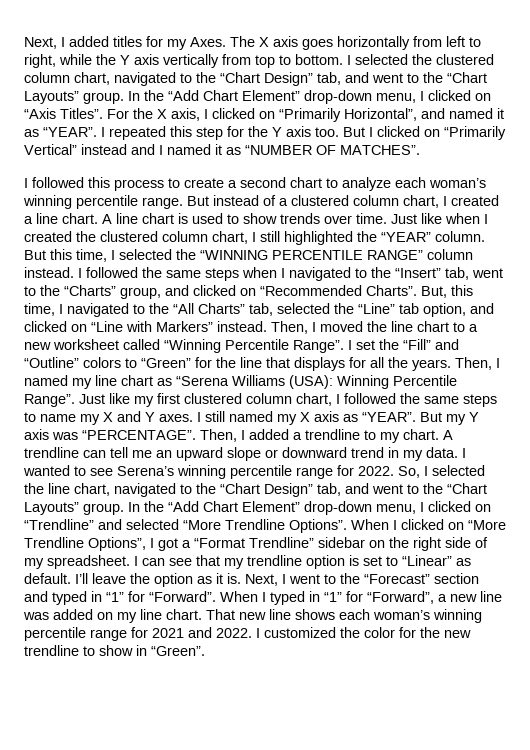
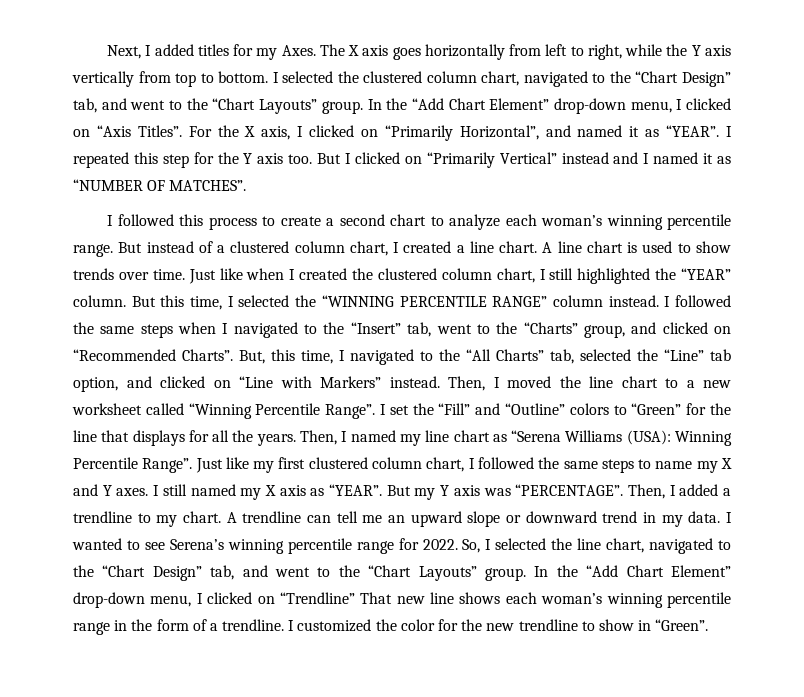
- In the “Add Chart Element” drop-down menu, I clicked on “Trendline” and selected “More Trendline Options”. When I clicked on “More Trendline Options”, I got a “Format Trendline” sidebar on the right side of my spreadsheet. I can see that my trendline option is set to “Linear” as default. I’ll leave the option as it is. Next, I went to the “Forecast” section and typed in “1” for “Forward”. When I typed in “1” for “Forward”, a new line was added on my line chart. That new line shows each woman’s winning percentile range for 2021 and 2022.
+ In the “Add Chart Element” drop-down menu, I clicked on “Trendline” That new line shows each woman’s winning percentile range in the form of a trendline.

